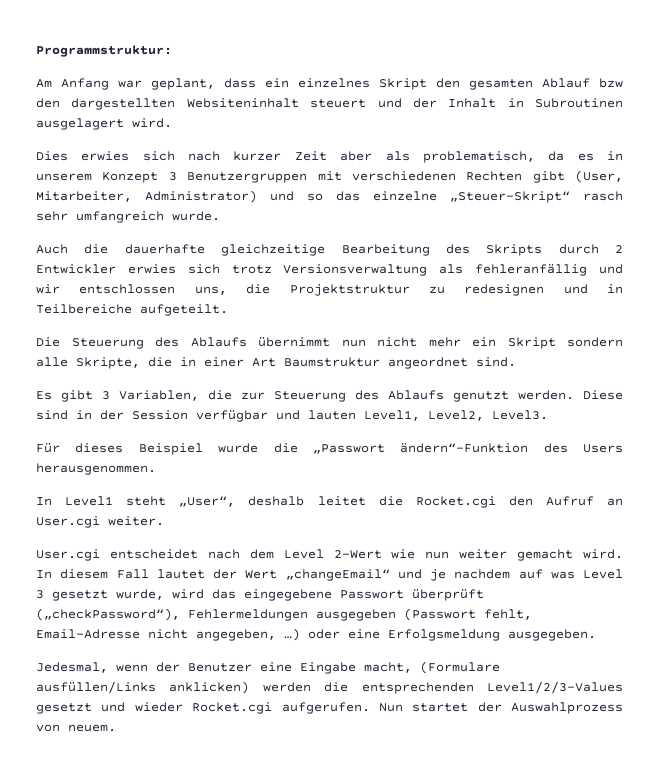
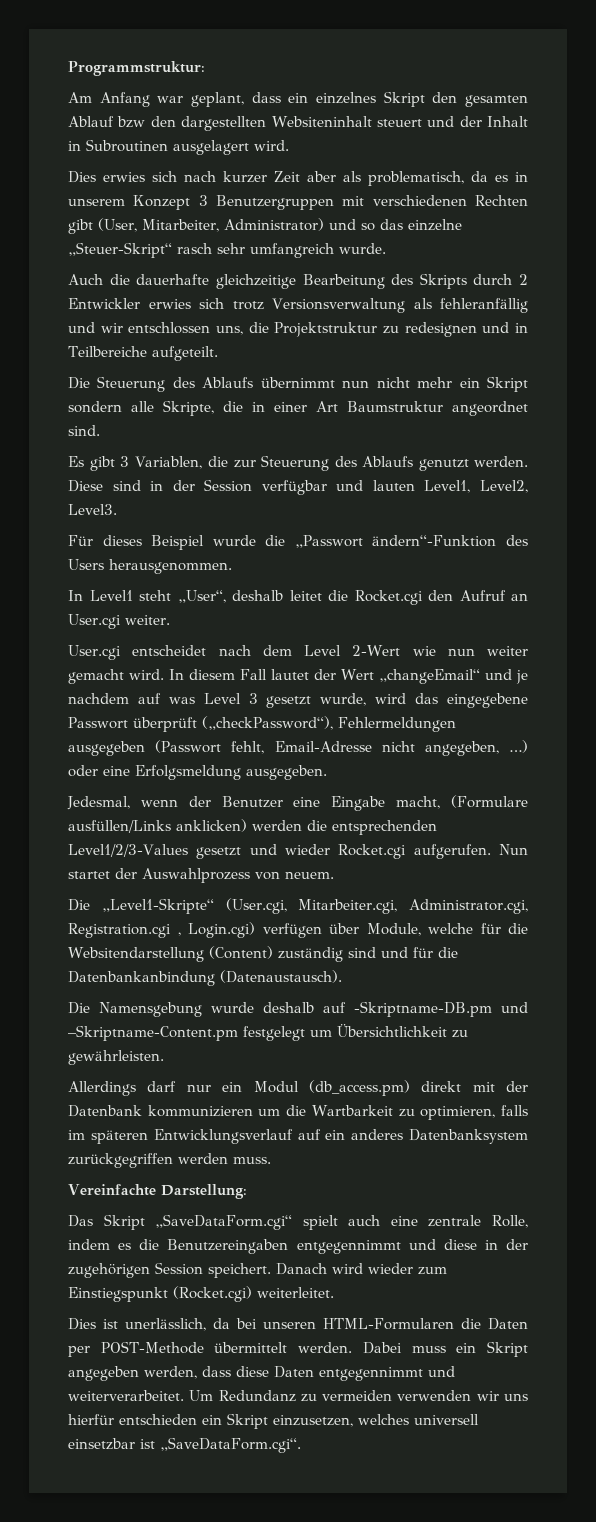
+ Die „Level1-Skripte“ (User.cgi, Mitarbeiter.cgi, Administrator.cgi, Registration.cgi , Login.cgi) verfügen über Module, welche für die Websitendarstellung (Content) zuständig sind und für die Datenbankanbindung (Datenaustausch).
+ Die Namensgebung wurde deshalb auf -Skriptname-DB.pm und –Skriptname-Content.pm festgelegt um Übersichtlichkeit zu gewährleisten.
+ Allerdings darf nur ein Modul (db_access.pm) direkt mit der Datenbank kommunizieren um die Wartbarkeit zu optimieren, falls im späteren Entwicklungsverlauf auf ein anderes Datenbanksystem zurückgegriffen werden muss.
+ Vereinfachte Darstellung:
+ Das Skript „SaveDataForm.cgi“ spielt auch eine zentrale Rolle, indem es die Benutzereingaben entgegennimmt und diese in der zugehörigen Session speichert. Danach wird wieder zum Einstiegspunkt (Rocket.cgi) weiterleitet.
+ Dies ist unerlässlich, da bei unseren HTML-Formularen die Daten per POST-Methode übermittelt werden. Dabei muss ein Skript angegeben werden, dass diese Daten entgegennimmt und weiterverarbeitet. Um Redundanz zu vermeiden verwenden wir uns hierfür entschieden ein Skript einzusetzen, welches universell einsetzbar ist „SaveDataForm.cgi“.

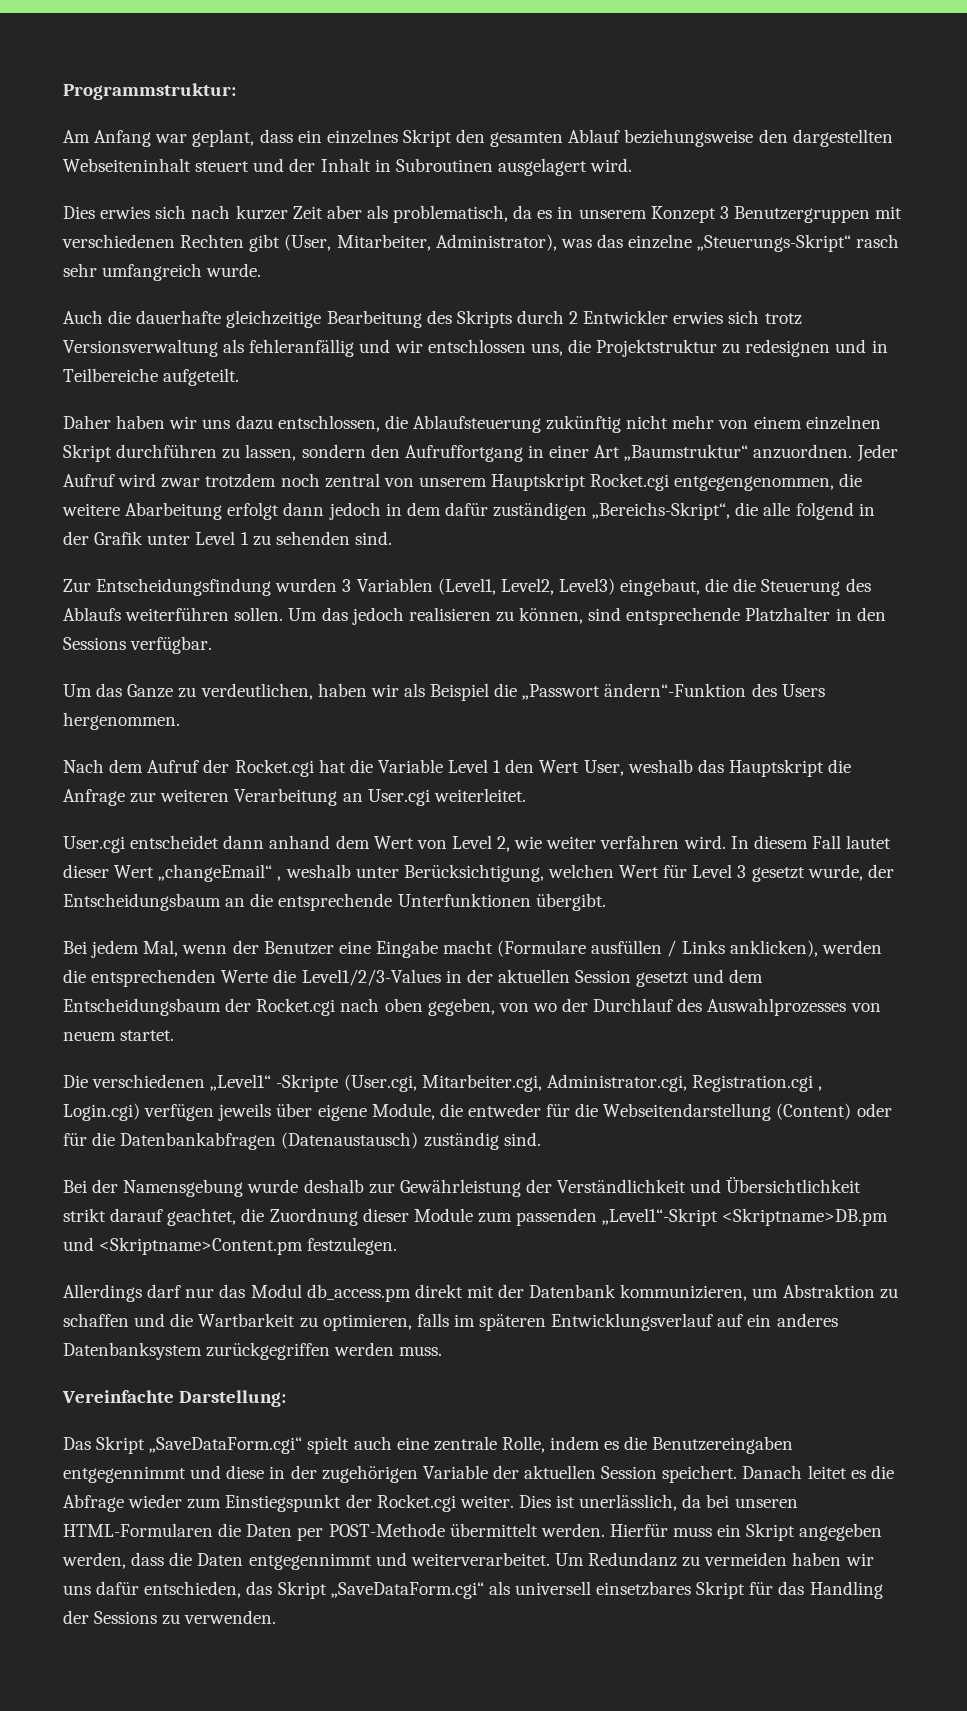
- Am Anfang war geplant, dass ein einzelnes Skript den gesamten Ablauf bzw den dargestellten Websiteninhalt steuert und der Inhalt in Subroutinen ausgelagert wird.
+ Am Anfang war geplant, dass ein einzelnes Skript den gesamten Ablauf beziehungsweise den dargestellten Webseiteninhalt steuert und der Inhalt in Subroutinen ausgelagert wird.
- Dies erwies sich nach kurzer Zeit aber als problematisch, da es in unserem Konzept 3 Benutzergruppen mit verschiedenen Rechten gibt (User, Mitarbeiter, Administrator) und so das einzelne „Steuer-Skript“ rasch sehr umfangreich wurde.
+ Dies erwies sich nach kurzer Zeit aber als problematisch, da es in unserem Konzept 3 Benutzergruppen mit verschiedenen Rechten gibt (User, Mitarbeiter, Administrator), was das einzelne „Steuerungs-Skript“ rasch sehr umfangreich wurde.
- Die Steuerung des Ablaufs übernimmt nun nicht mehr ein Skript sondern alle Skripte, die in einer Art Baumstruktur angeordnet sind.
- Es gibt 3 Variablen, die zur Steuerung des Ablaufs genutzt werden. Diese sind in der Session verfügbar und lauten Level1, Level2, Level3.
- Für dieses Beispiel wurde die „Passwort ändern“-Funktion des Users herausgenommen.
- In Level1 steht „User“, deshalb leitet die Rocket.cgi den Aufruf an User.cgi weiter.
+ Daher haben wir uns dazu entschlossen, die Ablaufsteuerung zukünftig nicht mehr von einem einzelnen Skript durchführen zu lassen, sondern den Aufruffortgang in einer Art „Baumstruktur“ anzuordnen. Jeder Aufruf wird zwar trotzdem noch zentral von unserem Hauptskript Rocket.cgi entgegengenommen, die weitere Abarbeitung erfolgt dann jedoch in dem dafür zuständigen „Bereichs-Skript“, die alle folgend in der Grafik unter Level 1 zu sehenden sind.
+ Zur Entscheidungsfindung wurden 3 Variablen (Level1, Level2, Level3) eingebaut, die die Steuerung des Ablaufs weiterführen sollen. Um das jedoch realisieren zu können, sind entsprechende Platzhalter in den Sessions verfügbar.
+ Um das Ganze zu verdeutlichen, haben wir als Beispiel die „Passwort ändern“-Funktion des Users hergenommen.
+ Nach dem Aufruf der Rocket.cgi hat die Variable Level 1 den Wert User, weshalb das Hauptskript die Anfrage zur weiteren Verarbeitung an User.cgi weiterleitet.
- User.cgi entscheidet nach dem Level 2-Wert wie nun weiter gemacht wird.
+ User.cgi entscheidet dann anhand dem Wert von Level 2, wie weiter verfahren wird.
- In diesem Fall lautet der Wert „changeEmail“ und je nachdem auf was Level 3 gesetzt wurde, wird das eingegebene Passwort überprüft („checkPassword“), Fehlermeldungen ausgegeben (Passwort fehlt, Email-Adresse nicht angegeben, …) oder eine Erfolgsmeldung ausgegeben.
- Jedesmal, wenn der Benutzer eine Eingabe macht, (Formulare ausfüllen/Links anklicken) werden die entsprechenden Level1/2/3-Values gesetzt und wieder Rocket.cgi aufgerufen. Nun startet der Auswahlprozess von neuem.
- Die „Level1-Skripte“ (User.cgi, Mitarbeiter.cgi, Administrator.cgi, Registration.cgi , Login.cgi) verfügen über Module, welche für die Websitendarstellung (Content) zuständig sind und für die Datenbankanbindung (Datenaustausch).
- Die Namensgebung wurde deshalb auf -Skriptname-DB.pm und –Skriptname-Content.pm festgelegt um Übersichtlichkeit zu gewährleisten.
+ In diesem Fall lautet dieser Wert „changeEmail“ , weshalb unter Berücksichtigung, welchen Wert für Level 3 gesetzt wurde, der Entscheidungsbaum an die entsprechende Unterfunktionen übergibt.
+ Bei jedem Mal, wenn der Benutzer eine Eingabe macht (Formulare ausfüllen / Links anklicken), werden die entsprechenden Werte die Level1/2/3-Values in der aktuellen Session gesetzt und dem Entscheidungsbaum der Rocket.cgi nach oben gegeben, von wo der Durchlauf des Auswahlprozesses von neuem startet.
+ Die verschiedenen „Level1“ -Skripte (User.cgi, Mitarbeiter.cgi, Administrator.cgi, Registration.cgi , Login.cgi) verfügen jeweils über eigene Module, die entweder für die Webseitendarstellung (Content) oder für die Datenbankabfragen (Datenaustausch) zuständig sind.
+ Bei der Namensgebung wurde deshalb zur Gewährleistung der Verständlichkeit und Übersichtlichkeit strikt darauf geachtet, die Zuordnung dieser Module zum passenden „Level1“-Skript <Skriptname>DB.pm und <Skriptname>Content.pm festzulegen.
- Allerdings darf nur ein Modul (db_access.pm) direkt mit der Datenbank kommunizieren um die Wartbarkeit zu optimieren, falls im späteren Entwicklungsverlauf auf ein anderes Datenbanksystem zurückgegriffen werden muss.
+ Allerdings darf nur das Modul db_access.pm direkt mit der Datenbank kommunizieren, um Abstraktion zu schaffen und die Wartbarkeit zu optimieren, falls im späteren Entwicklungsverlauf auf ein anderes Datenbanksystem zurückgegriffen werden muss.
- Das Skript „SaveDataForm.cgi“ spielt auch eine zentrale Rolle, indem es die Benutzereingaben entgegennimmt und diese in der zugehörigen Session speichert. Danach wird wieder zum Einstiegspunkt (Rocket.cgi) weiterleitet.
- Dies ist unerlässlich, da bei unseren HTML-Formularen die Daten per POST-Methode übermittelt werden.
+ Das Skript „SaveDataForm.cgi“ spielt auch eine zentrale Rolle, indem es die Benutzereingaben entgegennimmt und diese in der zugehörigen Variable der aktuellen Session speichert. Danach leitet es die Abfrage wieder zum Einstiegspunkt der Rocket.cgi weiter. Dies ist unerlässlich, da bei unseren HTML-Formularen die Daten per POST-Methode übermittelt werden.
- Dabei muss ein Skript angegeben werden, dass diese Daten entgegennimmt und weiterverarbeitet.
+ Hierfür muss ein Skript angegeben werden, dass die Daten entgegennimmt und weiterverarbeitet.
- Um Redundanz zu vermeiden verwenden wir uns hierfür entschieden ein Skript einzusetzen, welches universell einsetzbar ist „SaveDataForm.cgi“.
+ Um Redundanz zu vermeiden haben wir uns dafür entschieden, das Skript „SaveDataForm.cgi“ als universell einsetzbares Skript für das Handling der Sessions zu verwenden.

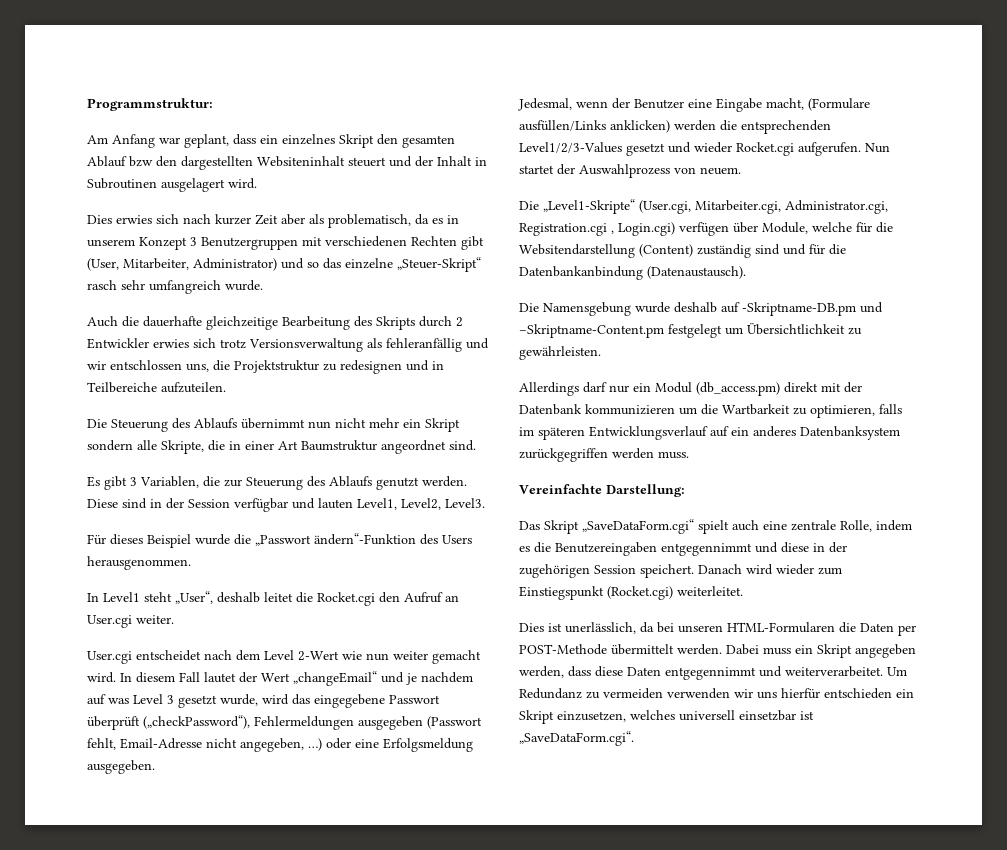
- Am Anfang war geplant, dass ein einzelnes Skript den gesamten Ablauf beziehungsweise den dargestellten Webseiteninhalt steuert und der Inhalt in Subroutinen ausgelagert wird.
+ Am Anfang war geplant, dass ein einzelnes Skript den gesamten Ablauf bzw den dargestellten Websiteninhalt steuert und der Inhalt in Subroutinen ausgelagert wird.
- Dies erwies sich nach kurzer Zeit aber als problematisch, da es in unserem Konzept 3 Benutzergruppen mit verschiedenen Rechten gibt (User, Mitarbeiter, Administrator), was das einzelne „Steuerungs-Skript“ rasch sehr umfangreich wurde.
+ Dies erwies sich nach kurzer Zeit aber als problematisch, da es in unserem Konzept 3 Benutzergruppen mit verschiedenen Rechten gibt (User, Mitarbeiter, Administrator) und so das einzelne „Steuer-Skript“ rasch sehr umfangreich wurde.
- Auch die dauerhafte gleichzeitige Bearbeitung des Skripts durch 2 Entwickler erwies sich trotz Versionsverwaltung als fehleranfällig und wir entschlossen uns, die Projektstruktur zu redesignen und in Teilbereiche aufgeteilt.
- Daher haben wir uns dazu entschlossen, die Ablaufsteuerung zukünftig nicht mehr von einem einzelnen Skript durchführen zu lassen, sondern den Aufruffortgang in einer Art „Baumstruktur“ anzuordnen. Jeder Aufruf wird zwar trotzdem noch zentral von unserem Hauptskript Rocket.cgi entgegengenommen, die weitere Abarbeitung erfolgt dann jedoch in dem dafür zuständigen „Bereichs-Skript“, die alle folgend in der Grafik unter Level 1 zu sehenden sind.
- Zur Entscheidungsfindung wurden 3 Variablen (Level1, Level2, Level3) eingebaut, die die Steuerung des Ablaufs weiterführen sollen. Um das jedoch realisieren zu können, sind entsprechende Platzhalter in den Sessions verfügbar.
- Um das Ganze zu verdeutlichen, haben wir als Beispiel die „Passwort ändern“-Funktion des Users hergenommen.
- Nach dem Aufruf der Rocket.cgi hat die Variable Level 1 den Wert User, weshalb das Hauptskript die Anfrage zur weiteren Verarbeitung an User.cgi weiterleitet.
+ Auch die dauerhafte gleichzeitige Bearbeitung des Skripts durch 2 Entwickler erwies sich trotz Versionsverwaltung als fehleranfällig und wir entschlossen uns, die Projektstruktur zu redesignen und in Teilbereiche aufzuteilen.
+ Die Steuerung des Ablaufs übernimmt nun nicht mehr ein Skript sondern alle Skripte, die in einer Art Baumstruktur angeordnet sind.
+ Es gibt 3 Variablen, die zur Steuerung des Ablaufs genutzt werden. Diese sind in der Session verfügbar und lauten Level1, Level2, Level3.
+ Für dieses Beispiel wurde die „Passwort ändern“-Funktion des Users herausgenommen.
+ In Level1 steht „User“, deshalb leitet die Rocket.cgi den Aufruf an User.cgi weiter.
- User.cgi entscheidet dann anhand dem Wert von Level 2, wie weiter verfahren wird.
+ User.cgi entscheidet nach dem Level 2-Wert wie nun weiter gemacht wird.
- In diesem Fall lautet dieser Wert „changeEmail“ , weshalb unter Berücksichtigung, welchen Wert für Level 3 gesetzt wurde, der Entscheidungsbaum an die entsprechende Unterfunktionen übergibt.
- Bei jedem Mal, wenn der Benutzer eine Eingabe macht (Formulare ausfüllen / Links anklicken), werden die entsprechenden Werte die Level1/2/3-Values in der aktuellen Session gesetzt und dem Entscheidungsbaum der Rocket.cgi nach oben gegeben, von wo der Durchlauf des Auswahlprozesses von neuem startet.
- Die verschiedenen „Level1“ -Skripte (User.cgi, Mitarbeiter.cgi, Administrator.cgi, Registration.cgi , Login.cgi) verfügen jeweils über eigene Module, die entweder für die Webseitendarstellung (Content) oder für die Datenbankabfragen (Datenaustausch) zuständig sind.
- Bei der Namensgebung wurde deshalb zur Gewährleistung der Verständlichkeit und Übersichtlichkeit strikt darauf geachtet, die Zuordnung dieser Module zum passenden „Level1“-Skript <Skriptname>DB.pm und <Skriptname>Content.pm festzulegen.
+ In diesem Fall lautet der Wert „changeEmail“ und je nachdem auf was Level 3 gesetzt wurde, wird das eingegebene Passwort überprüft („checkPassword“), Fehlermeldungen ausgegeben (Passwort fehlt, Email-Adresse nicht angegeben, …) oder eine Erfolgsmeldung ausgegeben.
+ Jedesmal, wenn der Benutzer eine Eingabe macht, (Formulare ausfüllen/Links anklicken) werden die entsprechenden Level1/2/3-Values gesetzt und wieder Rocket.cgi aufgerufen. Nun startet der Auswahlprozess von neuem.
+ Die „Level1-Skripte“ (User.cgi, Mitarbeiter.cgi, Administrator.cgi, Registration.cgi , Login.cgi) verfügen über Module, welche für die Websitendarstellung (Content) zuständig sind und für die Datenbankanbindung (Datenaustausch).
+ Die Namensgebung wurde deshalb auf -Skriptname-DB.pm und –Skriptname-Content.pm festgelegt um Übersichtlichkeit zu gewährleisten.
- Allerdings darf nur das Modul db_access.pm direkt mit der Datenbank kommunizieren, um Abstraktion zu schaffen und die Wartbarkeit zu optimieren, falls im späteren Entwicklungsverlauf auf ein anderes Datenbanksystem zurückgegriffen werden muss.
+ Allerdings darf nur ein Modul (db_access.pm) direkt mit der Datenbank kommunizieren um die Wartbarkeit zu optimieren, falls im späteren Entwicklungsverlauf auf ein anderes Datenbanksystem zurückgegriffen werden muss.
- Das Skript „SaveDataForm.cgi“ spielt auch eine zentrale Rolle, indem es die Benutzereingaben entgegennimmt und diese in der zugehörigen Variable der aktuellen Session speichert. Danach leitet es die Abfrage wieder zum Einstiegspunkt der Rocket.cgi weiter. Dies ist unerlässlich, da bei unseren HTML-Formularen die Daten per POST-Methode übermittelt werden.
+ Das Skript „SaveDataForm.cgi“ spielt auch eine zentrale Rolle, indem es die Benutzereingaben entgegennimmt und diese in der zugehörigen Session speichert. Danach wird wieder zum Einstiegspunkt (Rocket.cgi) weiterleitet.
+ Dies ist unerlässlich, da bei unseren HTML-Formularen die Daten per POST-Methode übermittelt werden.
- Hierfür muss ein Skript angegeben werden, dass die Daten entgegennimmt und weiterverarbeitet.
+ Dabei muss ein Skript angegeben werden, dass diese Daten entgegennimmt und weiterverarbeitet.
- Um Redundanz zu vermeiden haben wir uns dafür entschieden, das Skript „SaveDataForm.cgi“ als universell einsetzbares Skript für das Handling der Sessions zu verwenden.
+ Um Redundanz zu vermeiden verwenden wir uns hierfür entschieden ein Skript einzusetzen, welches universell einsetzbar ist „SaveDataForm.cgi“.

